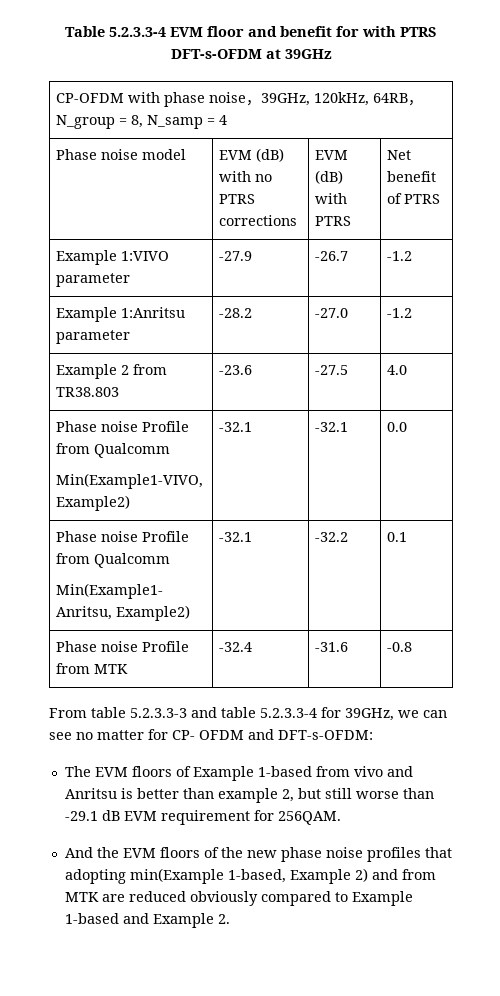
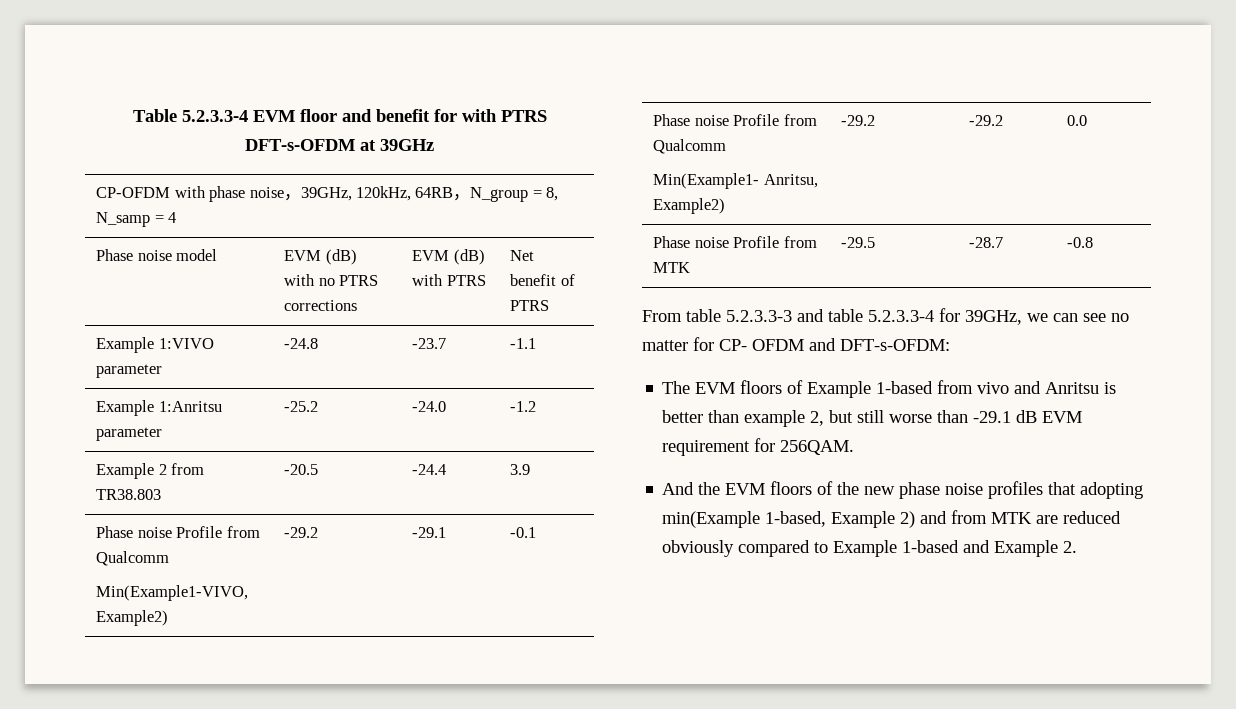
- Example 1:VIVO parameter | -27.9 | -26.7 | -1.2
+ Example 1:VIVO parameter | -24.8 | -23.7 | -1.1
- Example 1:Anritsu parameter | -28.2 | -27.0 | -1.2
+ Example 1:Anritsu parameter | -25.2 | -24.0 | -1.2
- Example 2 from TR38.803 | -23.6 | -27.5 | 4.0
+ Example 2 from TR38.803 | -20.5 | -24.4 | 3.9
  Phase noise Profile from Qualcomm
- Min(Example1-VIVO, Example2) | -32.1 | -32.1 | 0.0
+ Min(Example1-VIVO, Example2) | -29.2 | -29.1 | -0.1
  Phase noise Profile from Qualcomm
- Min(Example1- Anritsu, Example2) | -32.1 | -32.2 | 0.1
+ Min(Example1- Anritsu, Example2) | -29.2 | -29.2 | 0.0
- Phase noise Profile from MTK | -32.4 | -31.6 | -0.8
+ Phase noise Profile from MTK | -29.5 | -28.7 | -0.8

